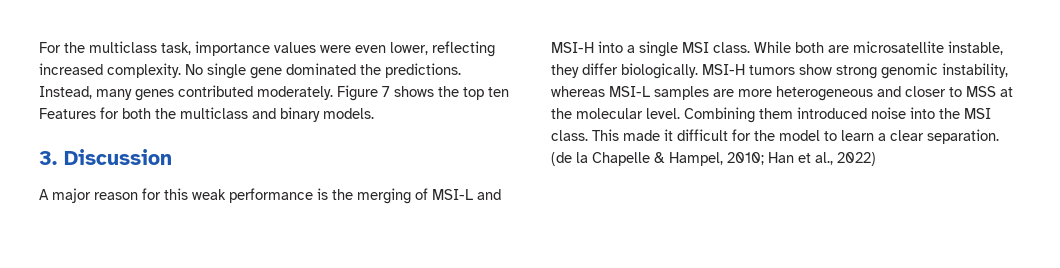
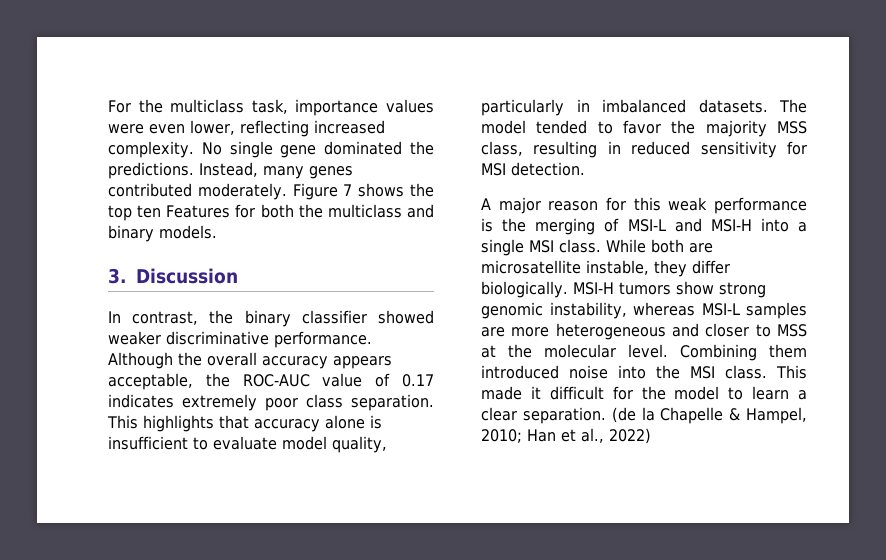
+ In contrast, the binary classifier showed weaker discriminative performance. Although the overall accuracy appears acceptable, the ROC-AUC value of 0.17 indicates extremely poor class separation. This highlights that accuracy alone is insufficient to evaluate model quality, particularly in imbalanced datasets. The model tended to favor the majority MSS class, resulting in reduced sensitivity for MSI detection.

